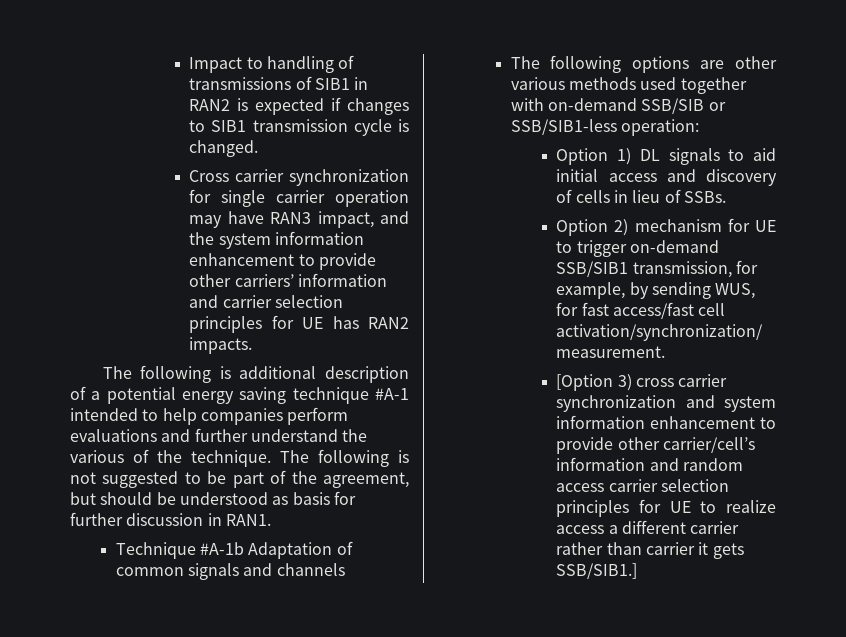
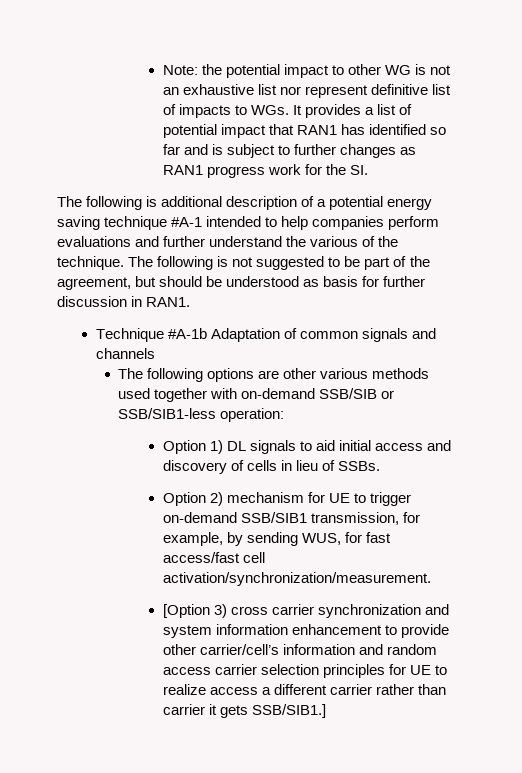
- Impact to handling of transmissions of SIB1 in RAN2 is expected if changes to SIB1 transmission cycle is changed.
- Cross carrier synchronization for single carrier operation may have RAN3 impact, and the system information enhancement to provide other carriers’ information and carrier selection principles for UE has RAN2 impacts.
+ Note: the potential impact to other WG is not an exhaustive list nor represent definitive list of impacts to WGs. It provides a list of potential impact that RAN1 has identified so far and is subject to further changes as RAN1 progress work for the SI.

